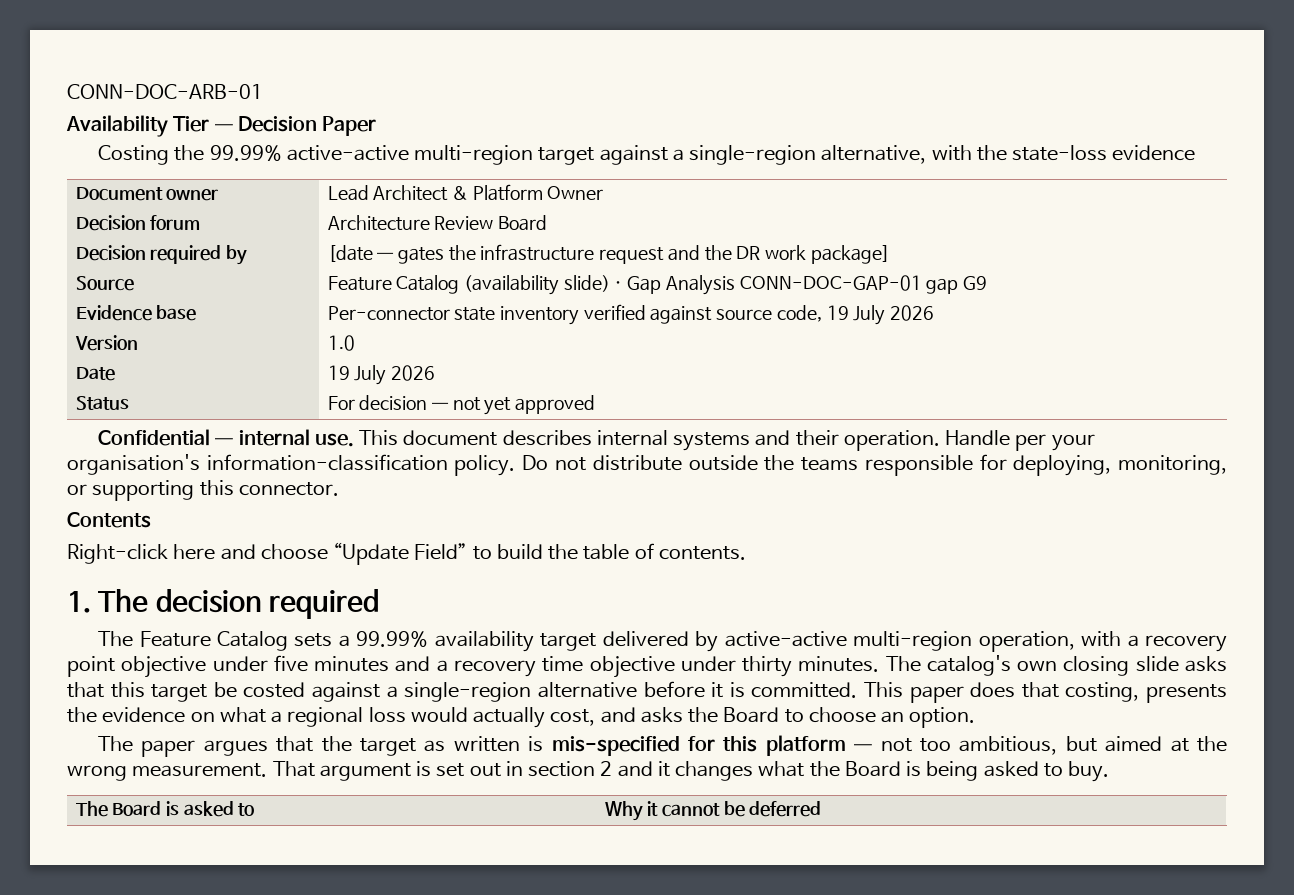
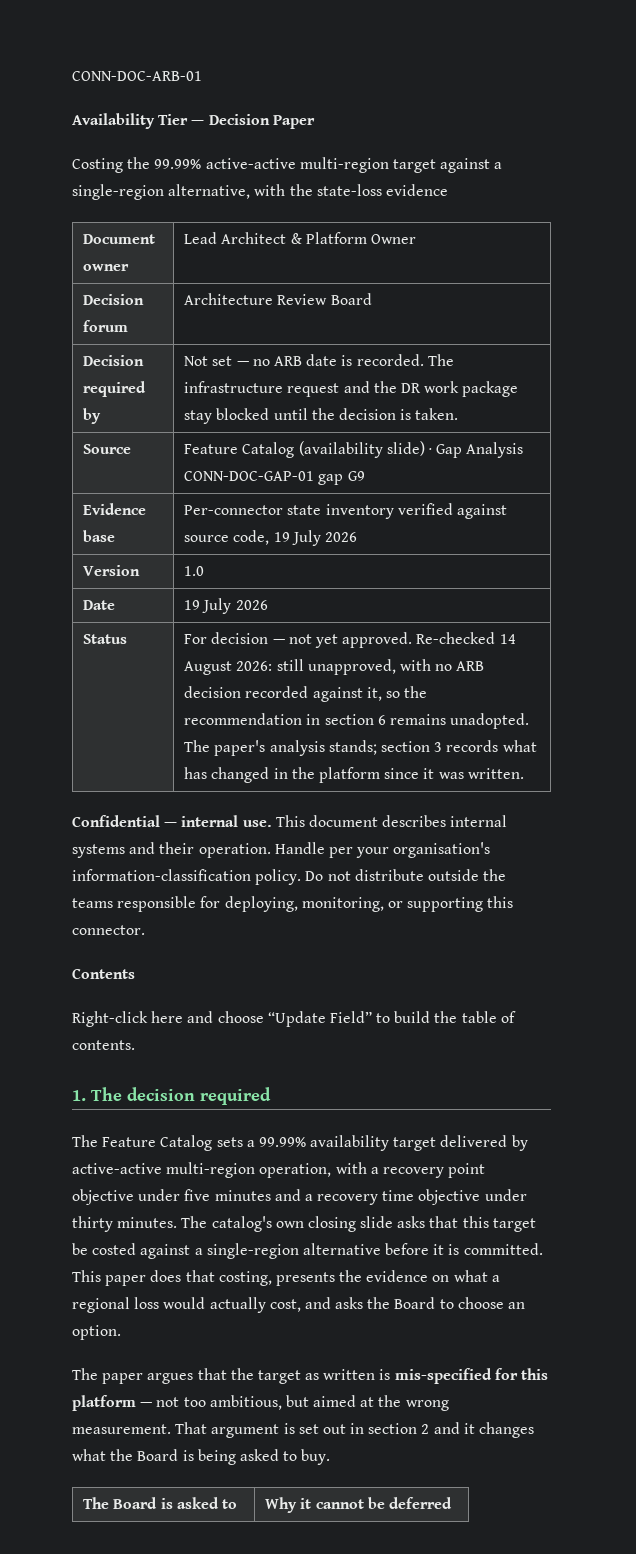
- Decision required by | [date — gates the infrastructure request and the DR work package]
+ Decision required by | Not set — no ARB date is recorded. The infrastructure request and the DR work package stay blocked until the decision is taken.
- For decision — not yet approved
+ For decision — not yet approved. Re-checked 14 August 2026: still unapproved, with no ARB decision recorded against it, so the recommendation in section 6 remains unadopted. The paper's analysis stands; section 3 records what has changed in the platform since it was written.

